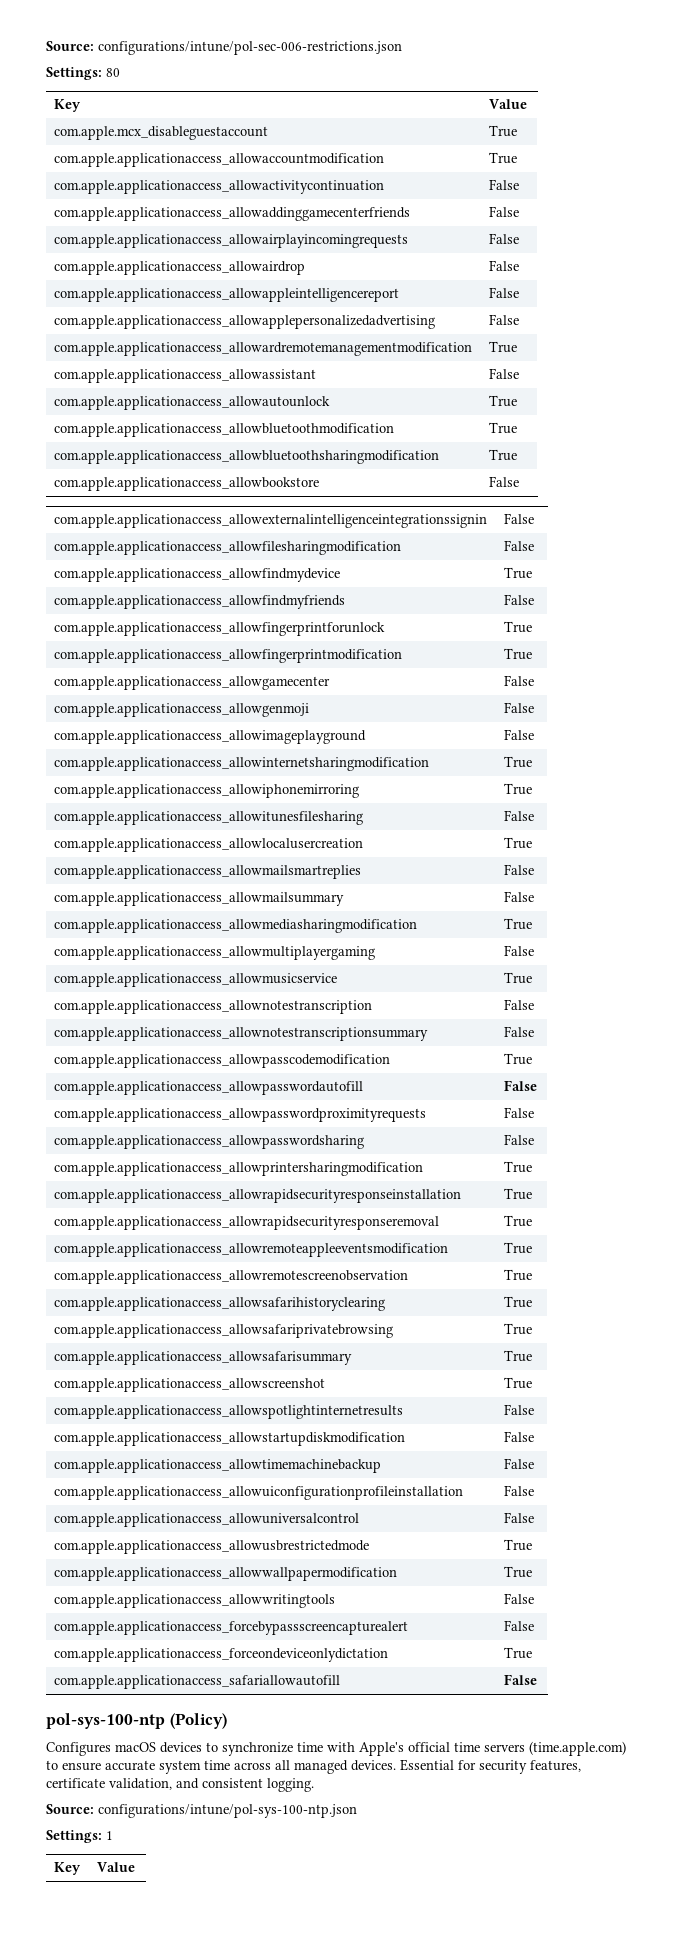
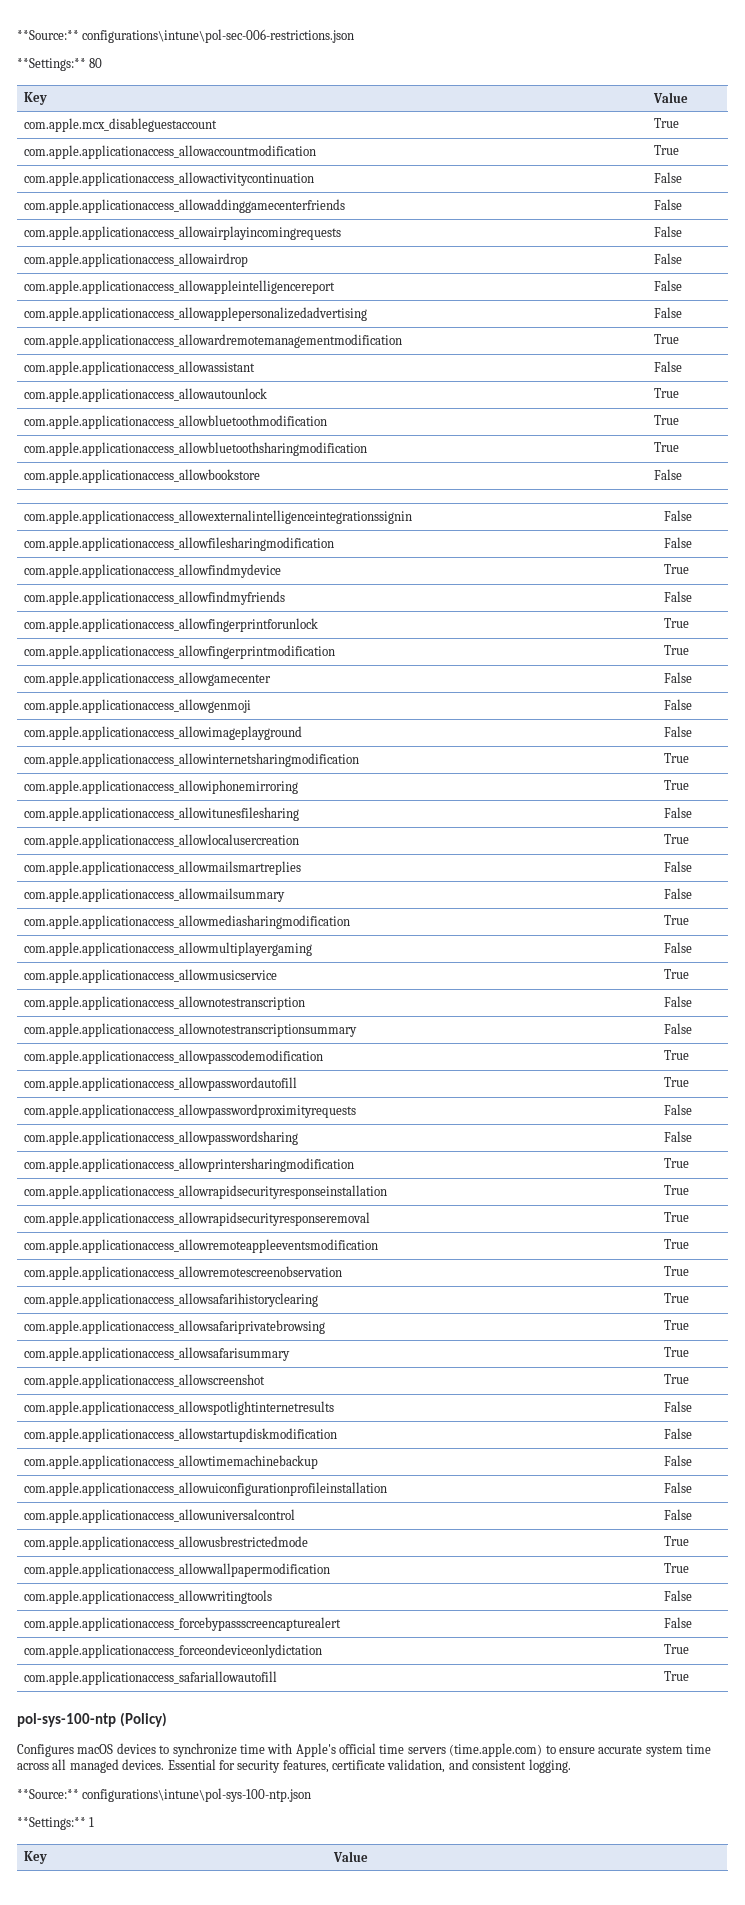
- Source: configurations/intune/pol-sec-006-restrictions.json
- Settings: 80
+ **Source:** configurations\intune\pol-sec-006-restrictions.json
+ **Settings:** 80
- com.apple.applicationaccess_allowpasswordautofill | False
+ com.apple.applicationaccess_allowpasswordautofill | True
- com.apple.applicationaccess_safariallowautofill | False
+ com.apple.applicationaccess_safariallowautofill | True
- Source: configurations/intune/pol-sys-100-ntp.json
- Settings: 1
+ **Source:** configurations\intune\pol-sys-100-ntp.json
+ **Settings:** 1

